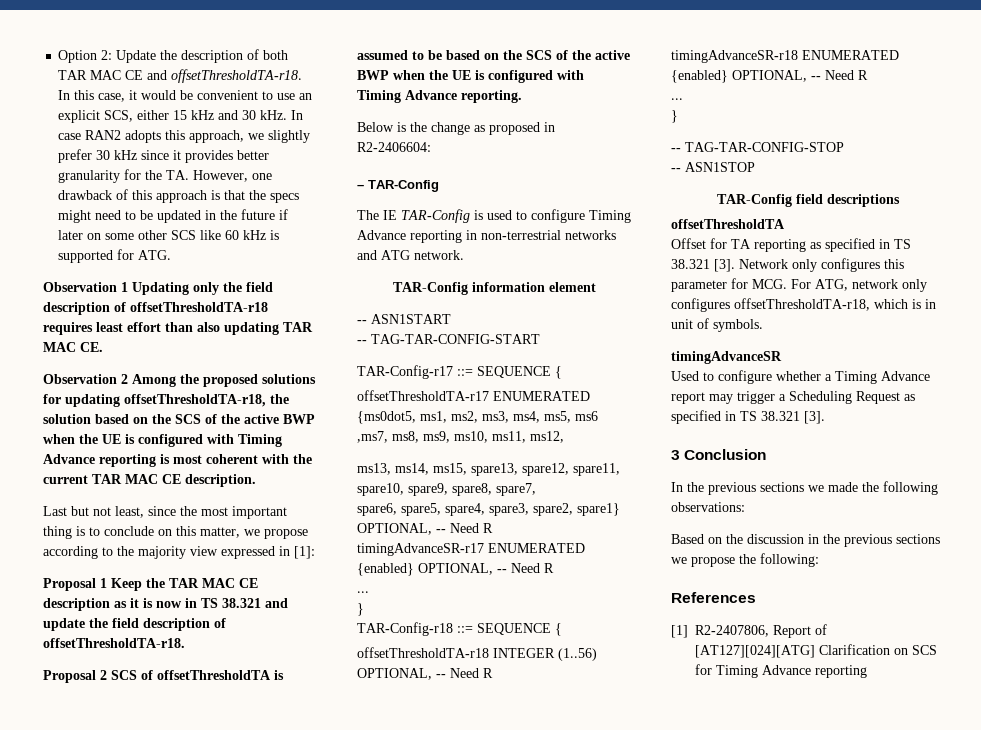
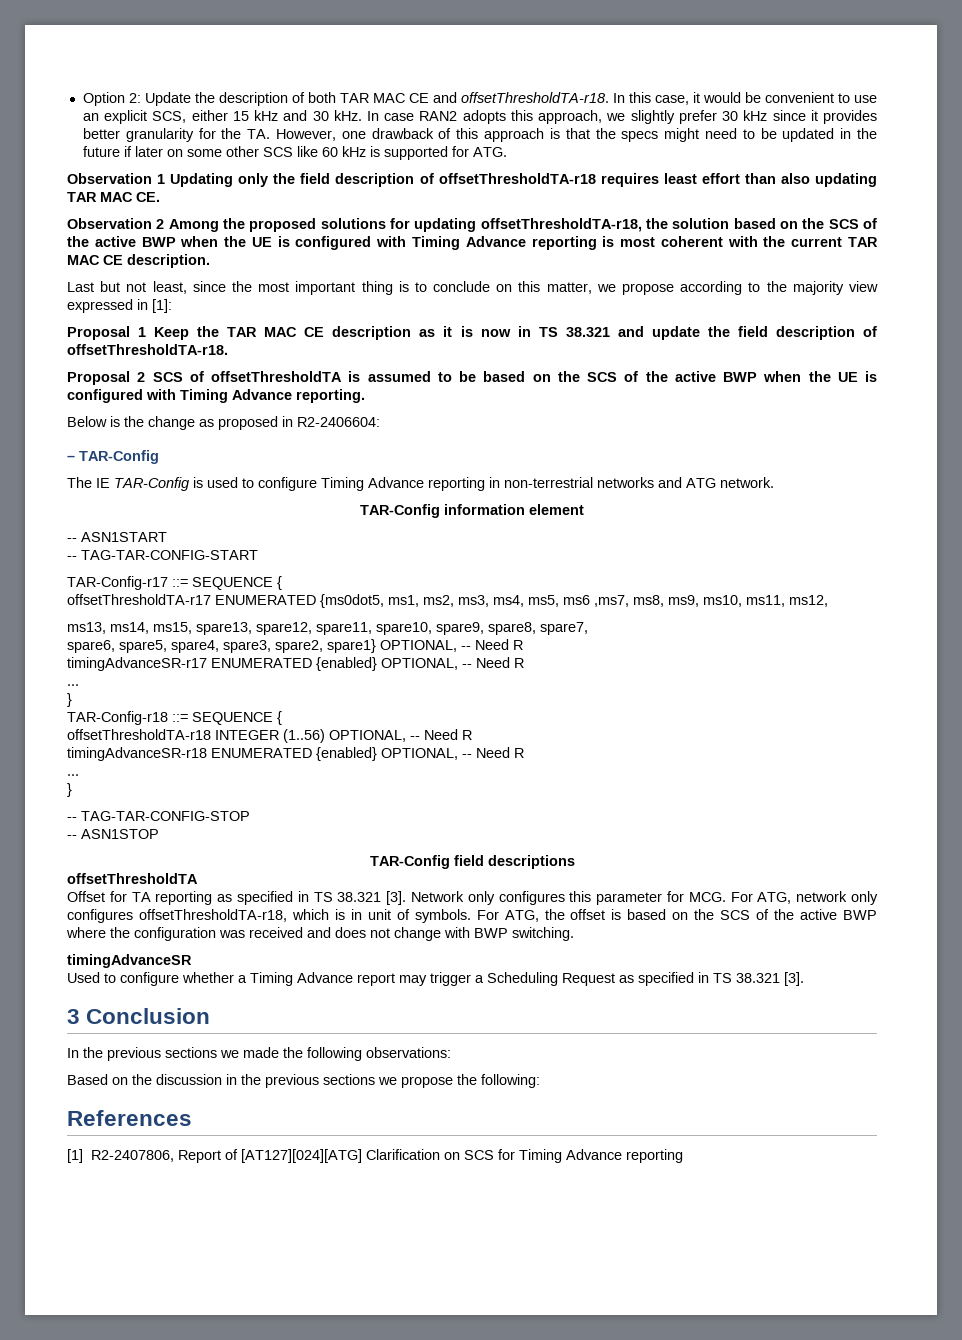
+ For ATG, the offset is based on the SCS of the active BWP where the configuration was received and does not change with BWP switching.

